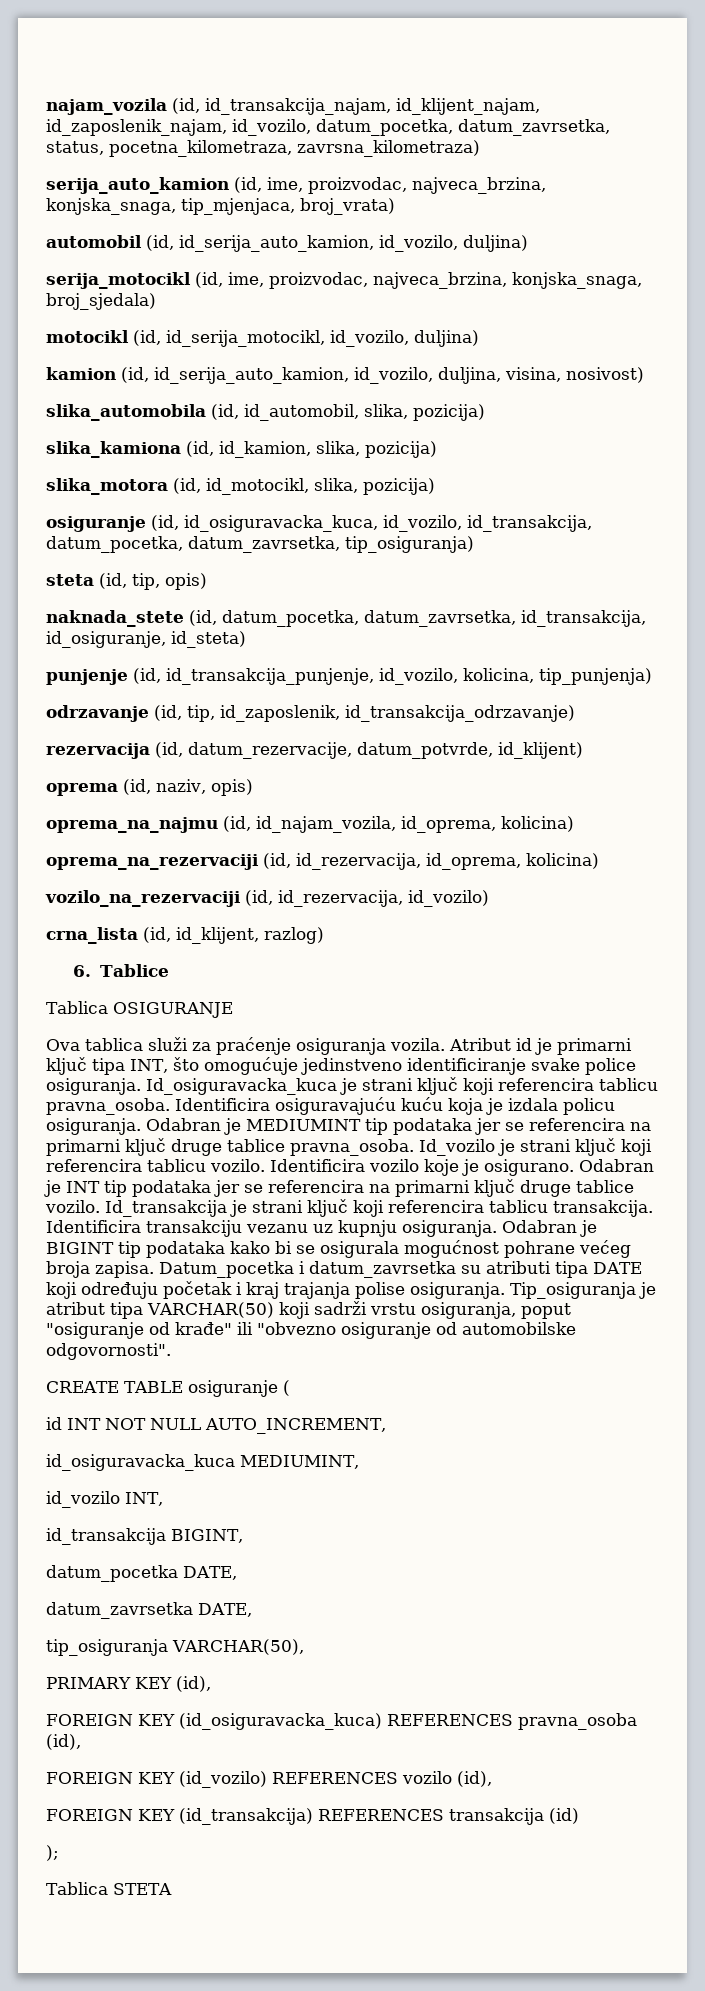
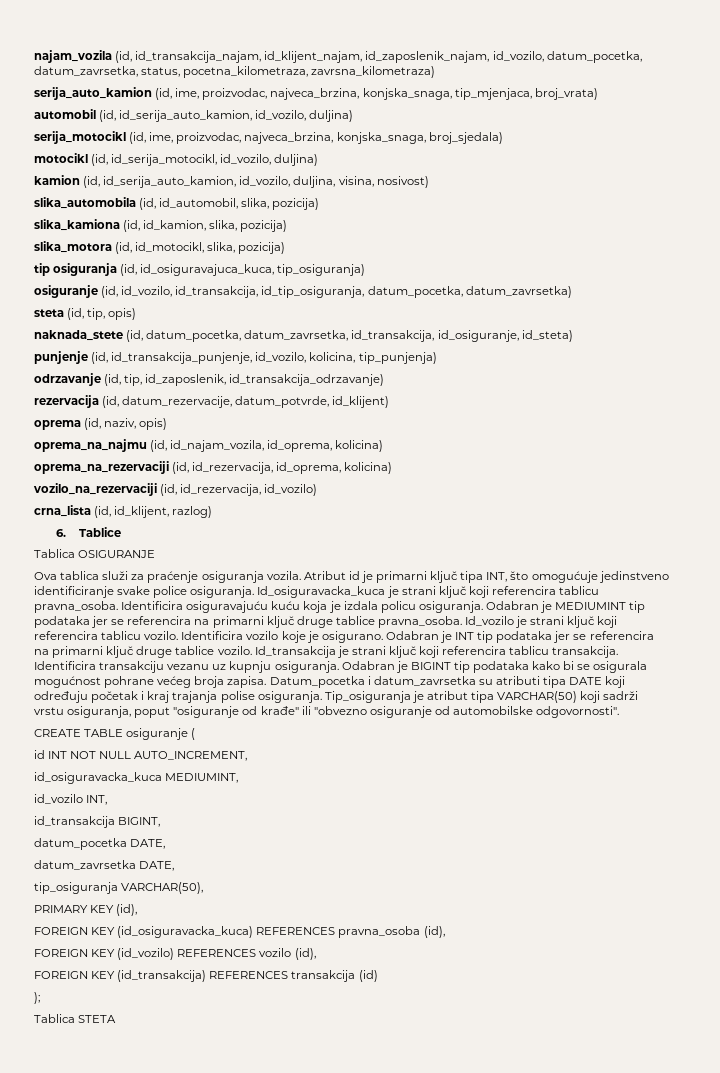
+ tip osiguranja (id, id_osiguravajuca_kuca, tip_osiguranja)
- osiguranje (id, id_osiguravacka_kuca, id_vozilo, id_transakcija, datum_pocetka, datum_zavrsetka, tip_osiguranja)
+ osiguranje (id, id_vozilo, id_transakcija, id_tip_osiguranja, datum_pocetka, datum_zavrsetka)

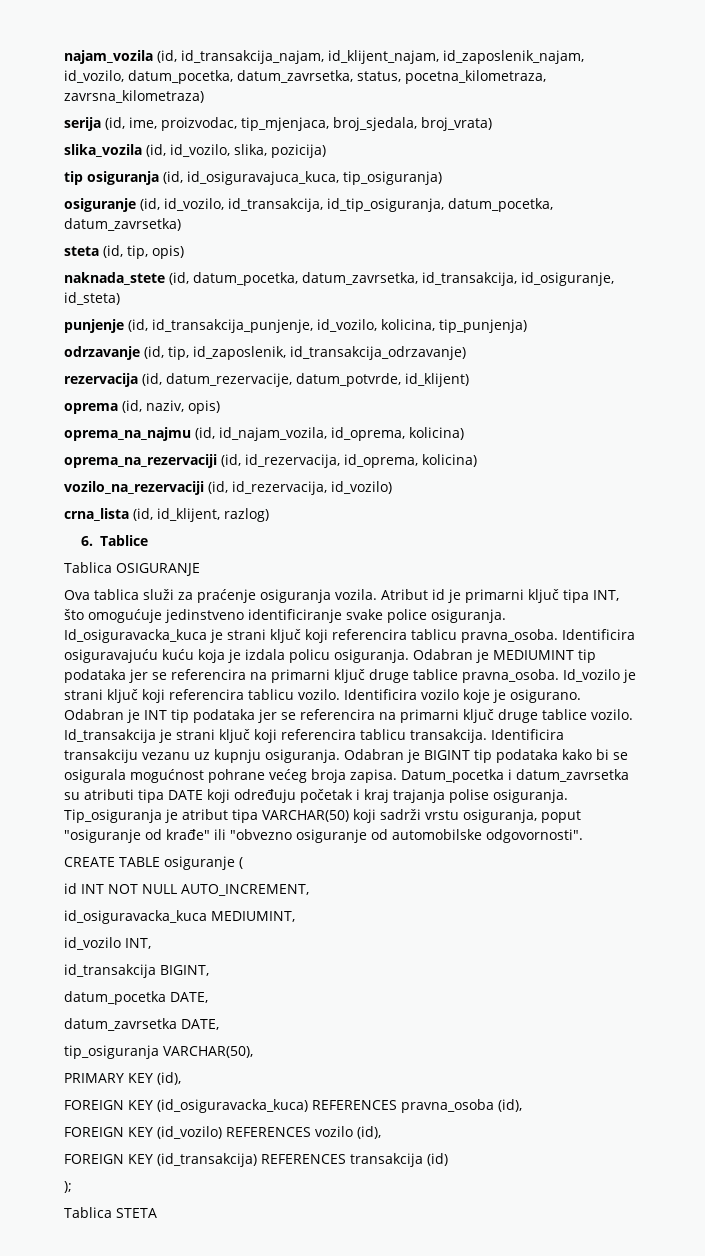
- serija_auto_kamion (id, ime, proizvodac, najveca_brzina, konjska_snaga, tip_mjenjaca, broj_vrata)
- automobil (id, id_serija_auto_kamion, id_vozilo, duljina)
- serija_motocikl (id, ime, proizvodac, najveca_brzina, konjska_snaga, broj_sjedala)
- motocikl (id, id_serija_motocikl, id_vozilo, duljina)
- kamion (id, id_serija_auto_kamion, id_vozilo, duljina, visina, nosivost)
- slika_automobila (id, id_automobil, slika, pozicija)
- slika_kamiona (id, id_kamion, slika, pozicija)
- slika_motora (id, id_motocikl, slika, pozicija)
+ serija (id, ime, proizvodac, tip_mjenjaca, broj_sjedala, broj_vrata)
+ slika_vozila (id, id_vozilo, slika, pozicija)

